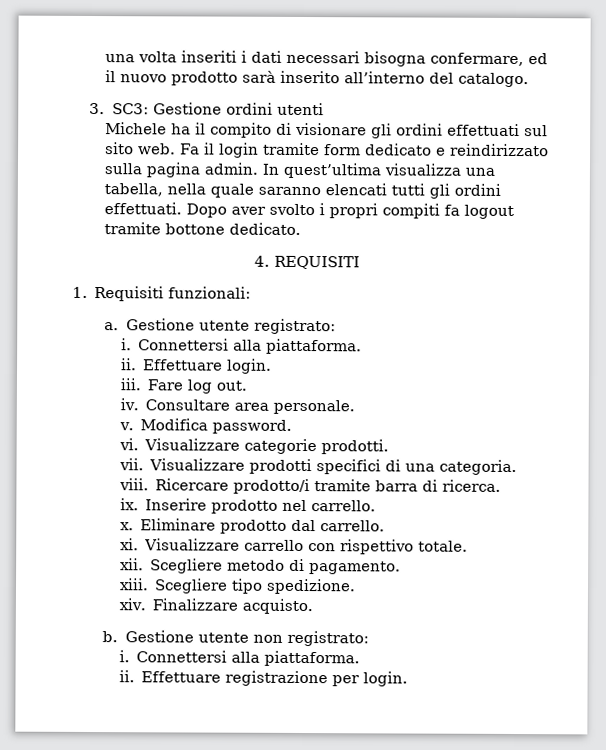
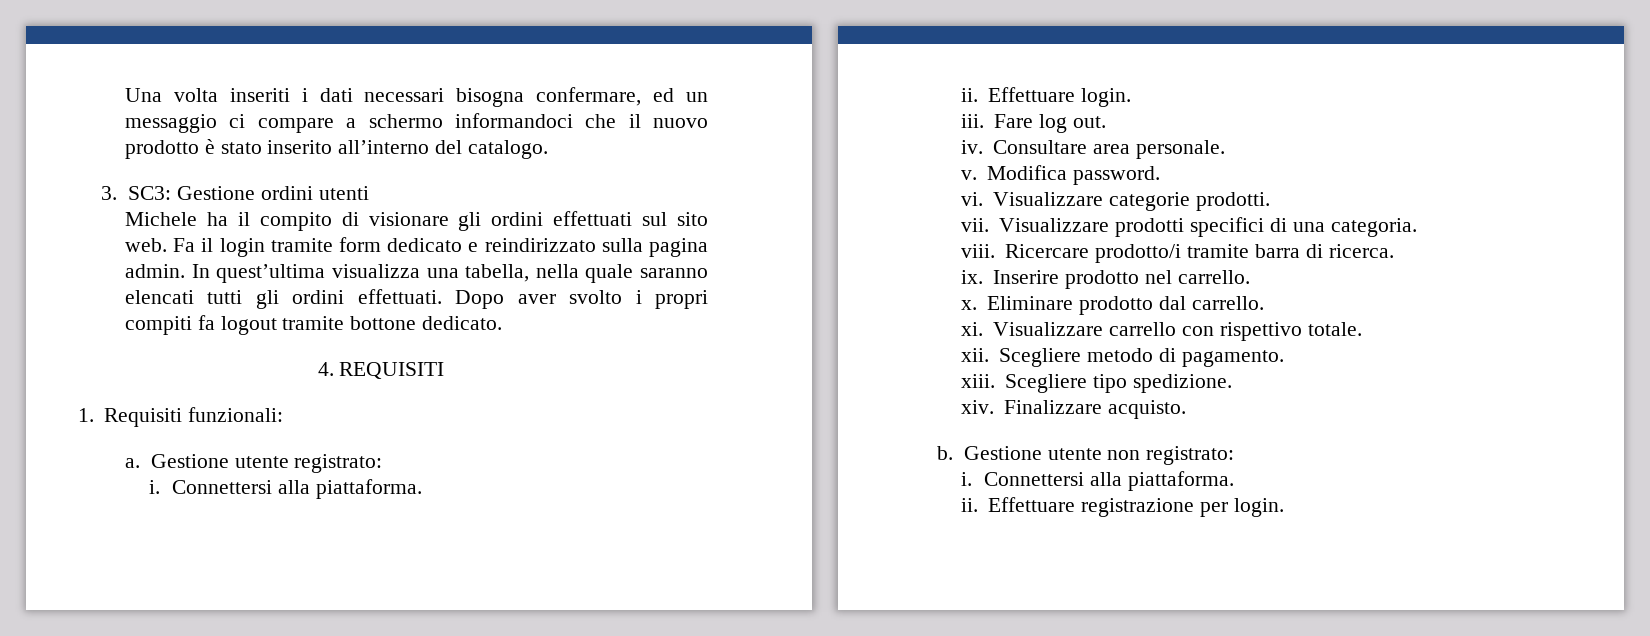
- una volta inseriti i dati necessari bisogna confermare, ed il nuovo prodotto sarà inserito all’interno del catalogo.
+ Una volta inseriti i dati necessari bisogna confermare, ed un messaggio ci compare a schermo informandoci che il nuovo prodotto è stato inserito all’interno del catalogo.

